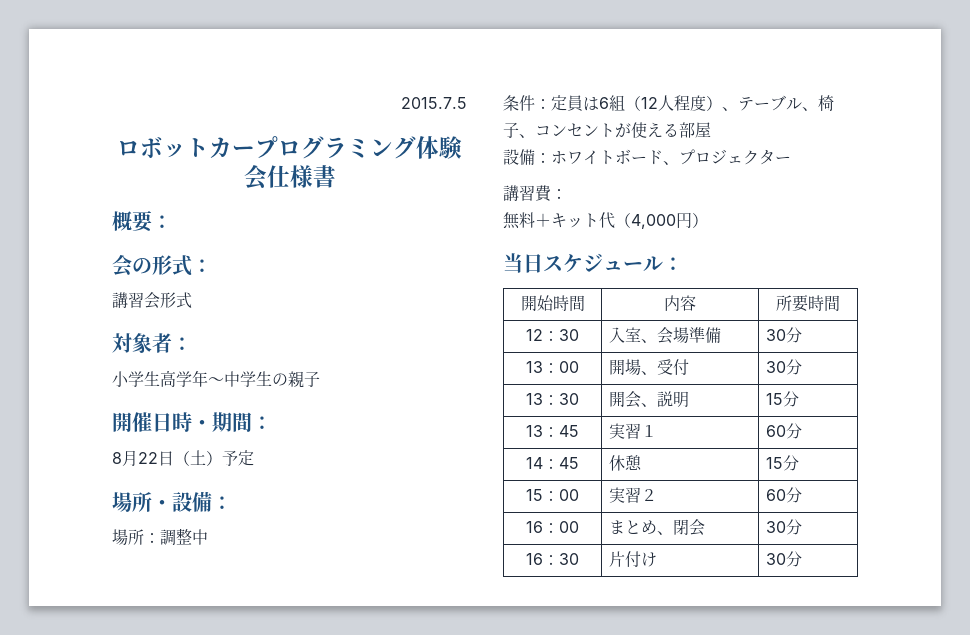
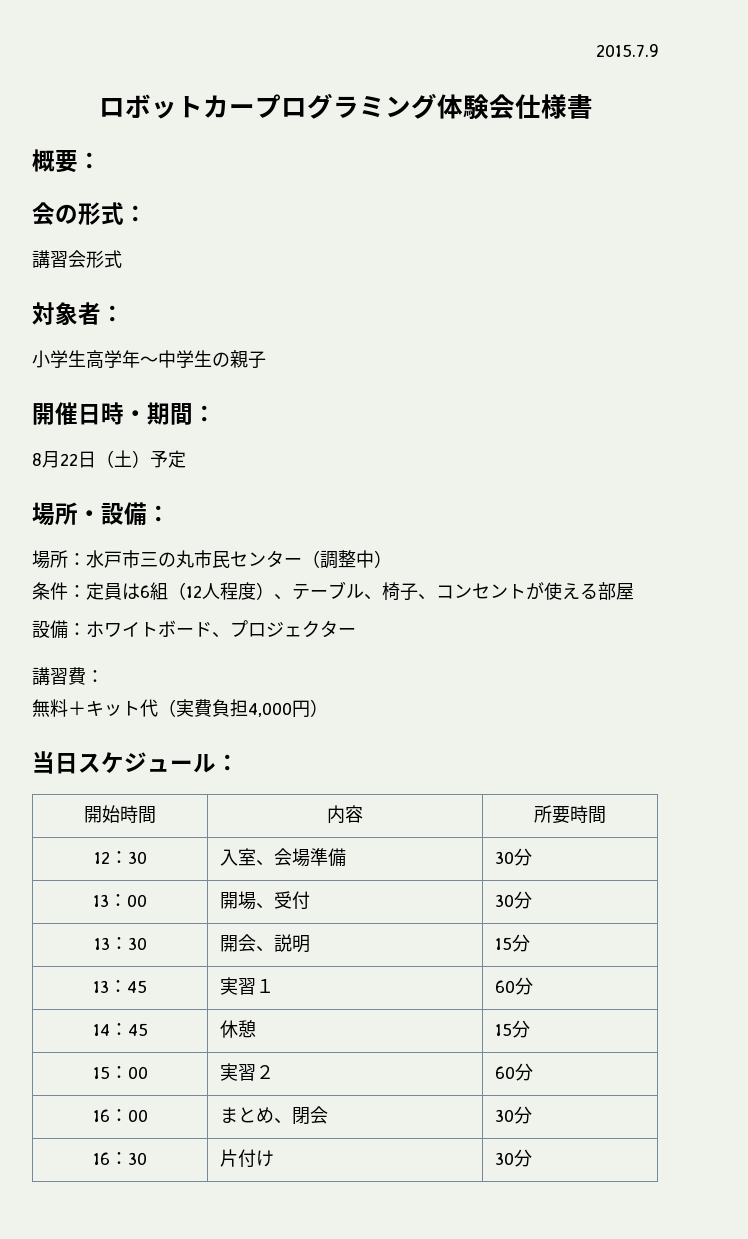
- 2015.7.5
+ 2015.7.9
- 場所：調整中
+ 場所：水戸市三の丸市民センター（調整中）
- 無料＋キット代（4,000円）
+ 無料＋キット代（実費負担4,000円）

